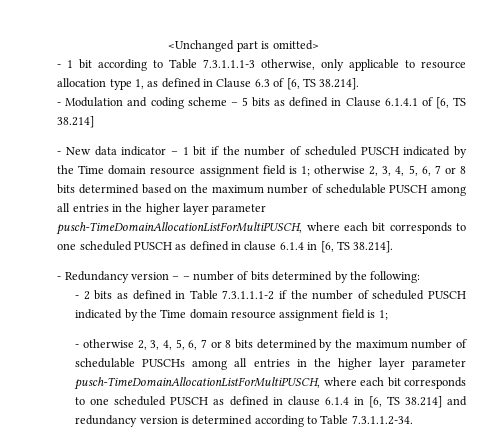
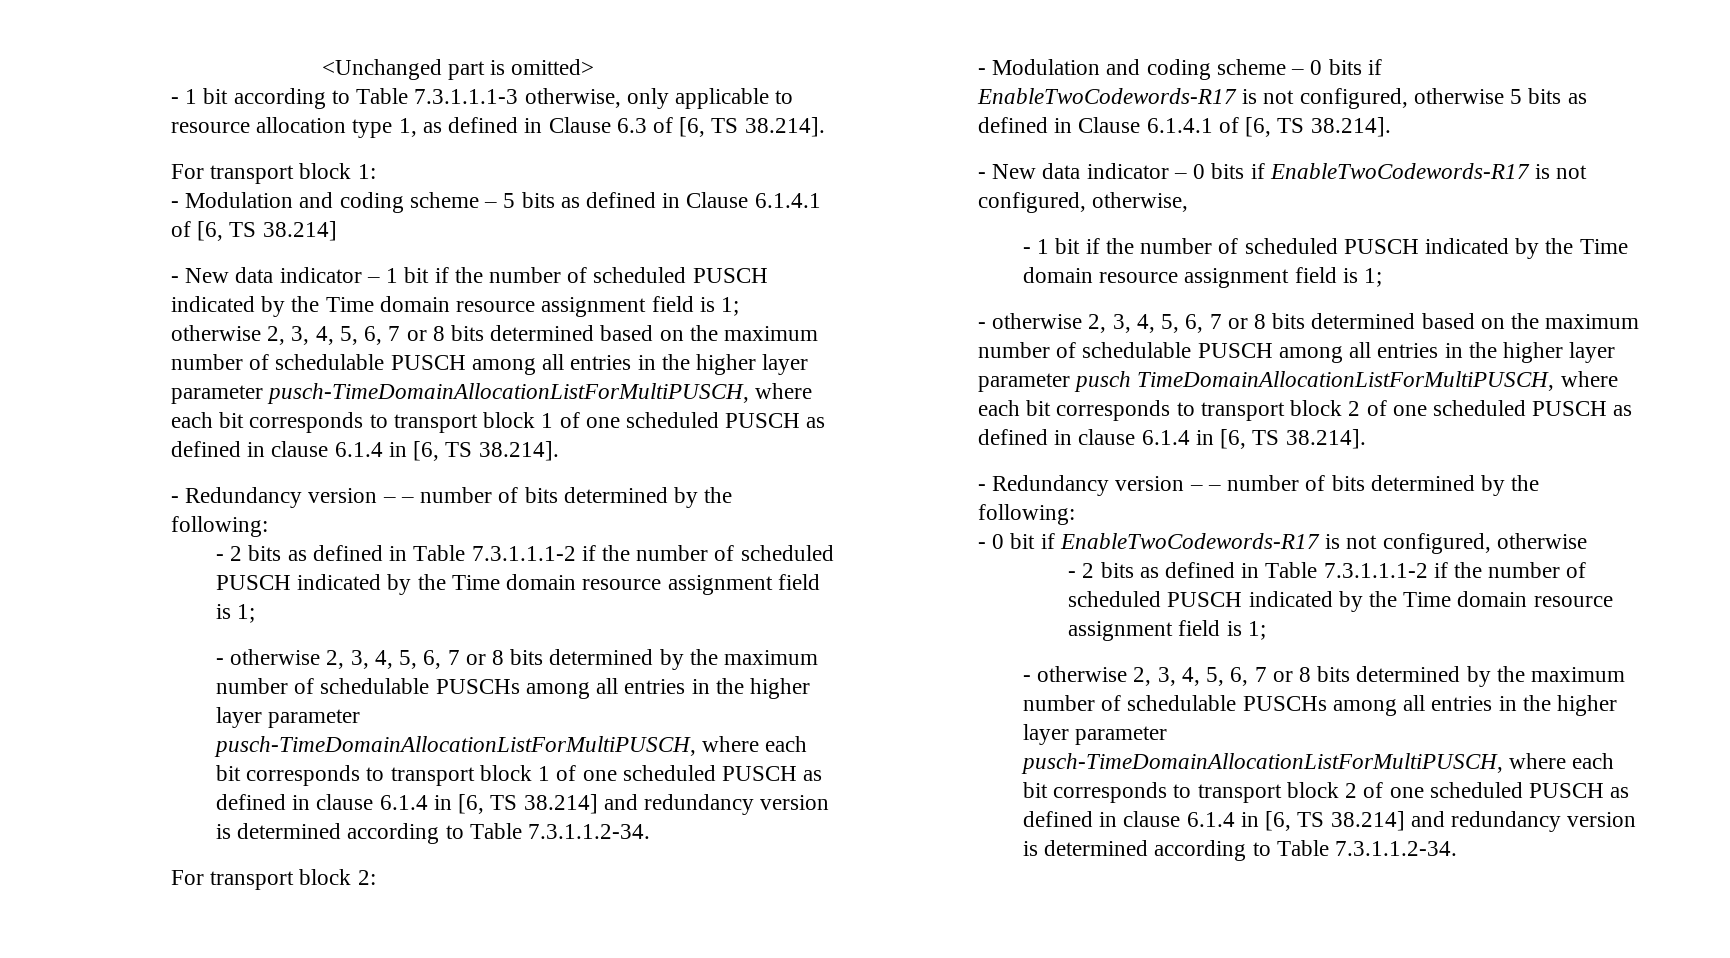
+ For transport block 1:
- otherwise 2, 3, 4, 5, 6, 7 or 8 bits determined based on the maximum number of schedulable PUSCH among all entries in the higher layer parameter pusch-TimeDomainAllocationListForMultiPUSCH, where each bit corresponds to one scheduled PUSCH as defined in clause 6.1.4 in [6, TS 38.214].
+ otherwise 2, 3, 4, 5, 6, 7 or 8 bits determined based on the maximum number of schedulable PUSCH among all entries in the higher layer parameter pusch-TimeDomainAllocationListForMultiPUSCH, where each bit corresponds to transport block 1 of one scheduled PUSCH as defined in clause 6.1.4 in [6, TS 38.214].
- - otherwise 2, 3, 4, 5, 6, 7 or 8 bits determined by the maximum number of schedulable PUSCHs among all entries in the higher layer parameter pusch-TimeDomainAllocationListForMultiPUSCH, where each bit corresponds to one scheduled PUSCH as defined in clause 6.1.4 in [6, TS 38.214] and redundancy version is determined according to Table 7.3.1.1.2-34.
+ - otherwise 2, 3, 4, 5, 6, 7 or 8 bits determined by the maximum number of schedulable PUSCHs among all entries in the higher layer parameter pusch-TimeDomainAllocationListForMultiPUSCH, where each bit corresponds to transport block 1 of one scheduled PUSCH as defined in clause 6.1.4 in [6, TS 38.214] and redundancy version is determined according to Table 7.3.1.1.2-34.
+ For transport block 2:
+ - Modulation and coding scheme – 0 bits if EnableTwoCodewords-R17 is not configured, otherwise 5 bits as defined in Clause 6.1.4.1 of [6, TS 38.214].
+ - New data indicator – 0 bits if EnableTwoCodewords-R17 is not configured, otherwise,
+ - 1 bit if the number of scheduled PUSCH indicated by the Time domain resource assignment field is 1;
+ - otherwise 2, 3, 4, 5, 6, 7 or 8 bits determined based on the maximum number of schedulable PUSCH among all entries in the higher layer parameter pusch TimeDomainAllocationListForMultiPUSCH, where each bit corresponds to transport block 2 of one scheduled PUSCH as defined in clause 6.1.4 in [6, TS 38.214].
+ - Redundancy version – – number of bits determined by the following:
+ - 0 bit if EnableTwoCodewords-R17 is not configured, otherwise
+ - 2 bits as defined in Table 7.3.1.1.1-2 if the number of scheduled PUSCH indicated by the Time domain resource assignment field is 1;
+ - otherwise 2, 3, 4, 5, 6, 7 or 8 bits determined by the maximum number of schedulable PUSCHs among all entries in the higher layer parameter pusch-TimeDomainAllocationListForMultiPUSCH, where each bit corresponds to transport block 2 of one scheduled PUSCH as defined in clause 6.1.4 in [6, TS 38.214] and redundancy version is determined according to Table 7.3.1.1.2-34.

